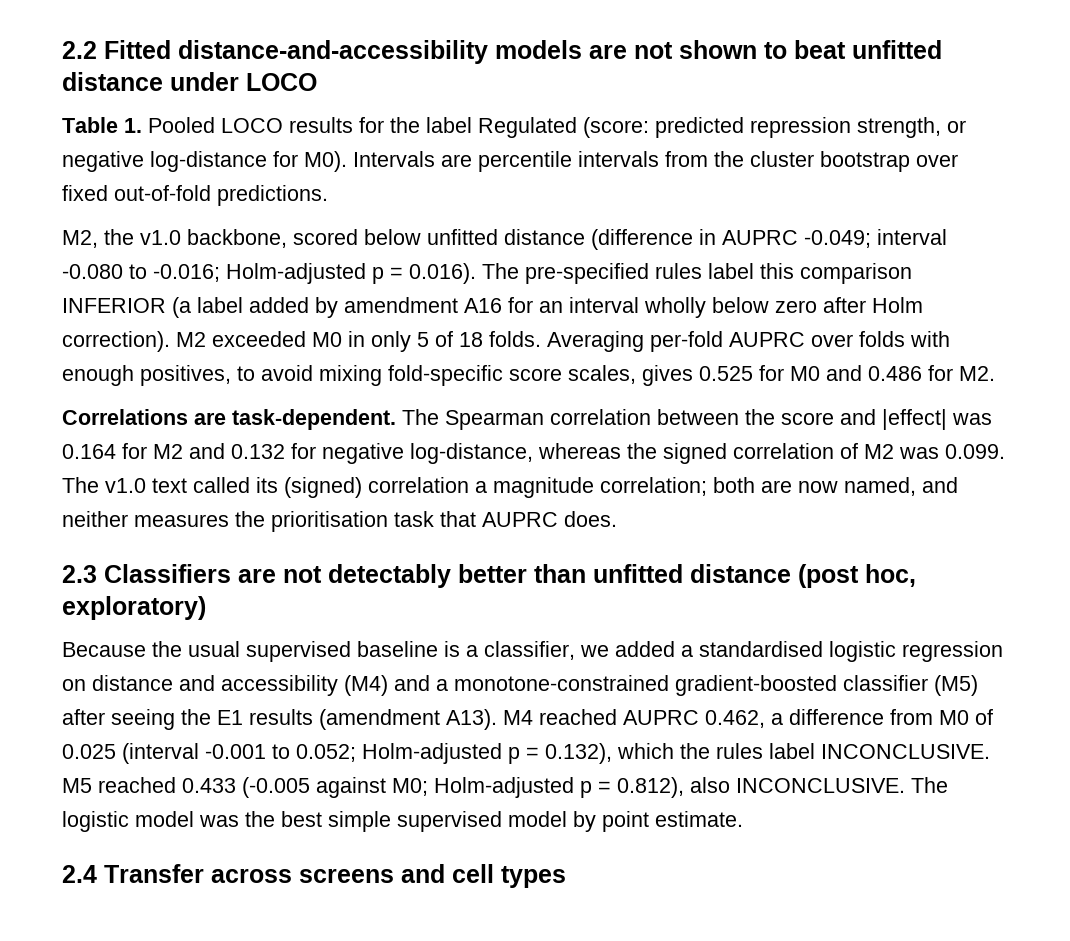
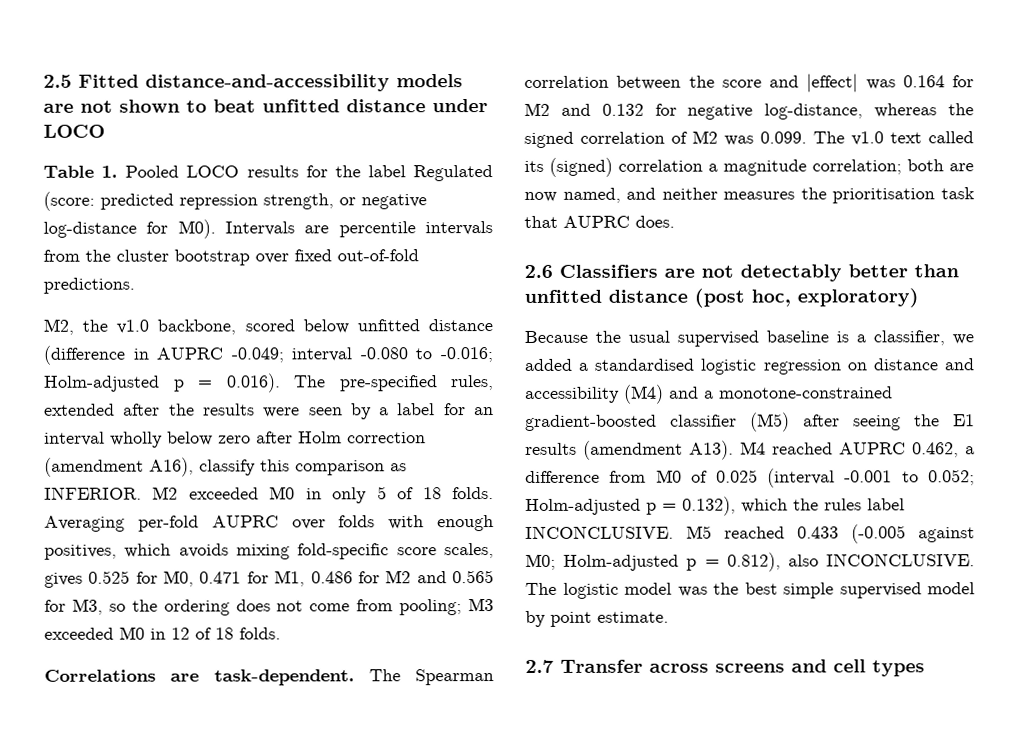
- 2.2 Fitted distance-and-accessibility models are not shown to beat unfitted distance under LOCO
+ 2.5 Fitted distance-and-accessibility models are not shown to beat unfitted distance under LOCO
- M2, the v1.0 backbone, scored below unfitted distance (difference in AUPRC -0.049; interval -0.080 to -0.016; Holm-adjusted p = 0.016). The pre-specified rules label this comparison INFERIOR (a label added by amendment A16 for an interval wholly below zero after Holm correction).
+ M2, the v1.0 backbone, scored below unfitted distance (difference in AUPRC -0.049; interval -0.080 to -0.016; Holm-adjusted p = 0.016). The pre-specified rules, extended after the results were seen by a label for an interval wholly below zero after Holm correction (amendment A16), classify this comparison as INFERIOR.
- Averaging per-fold AUPRC over folds with enough positives, to avoid mixing fold-specific score scales, gives 0.525 for M0 and 0.486 for M2.
+ Averaging per-fold AUPRC over folds with enough positives, which avoids mixing fold-specific score scales, gives 0.525 for M0, 0.471 for M1, 0.486 for M2 and 0.565 for M3, so the ordering does not come from pooling; M3 exceeded M0 in 12 of 18 folds.
- 2.3 Classifiers are not detectably better than unfitted distance (post hoc, exploratory)
+ 2.6 Classifiers are not detectably better than unfitted distance (post hoc, exploratory)
- 2.4 Transfer across screens and cell types
+ 2.7 Transfer across screens and cell types

